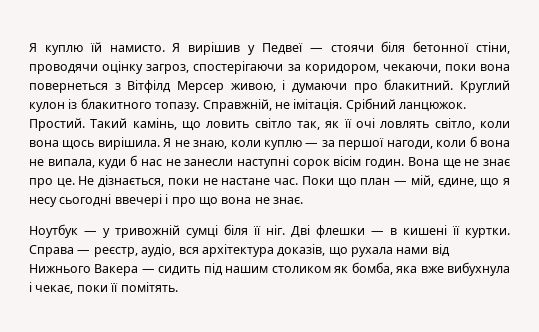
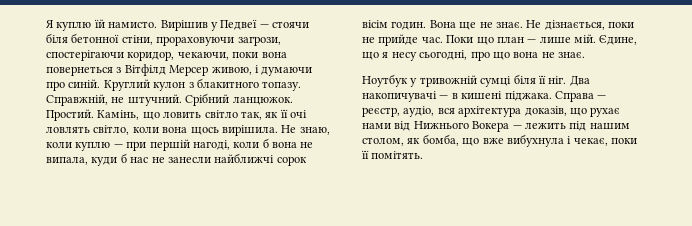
- Я вирішив у Педвеї — стоячи біля бетонної стіни, проводячи оцінку загроз, спостерігаючи за коридором, чекаючи, поки вона повернеться з Вітфілд Мерсер живою, і думаючи про блакитний.
+ Вирішив у Педвеї — стоячи біля бетонної стіни, прораховуючи загрози, спостерігаючи коридор, чекаючи, поки вона повернеться з Вітфілд Мерсер живою, і думаючи про синій.
- Круглий кулон із блакитного топазу.
+ Круглий кулон з блакитного топазу.
- Справжній, не імітація.
+ Справжній, не штучний.
- Такий камінь, що ловить світло так, як її очі ловлять світло, коли вона щось вирішила.
+ Камінь, що ловить світло так, як її очі ловлять світло, коли вона щось вирішила.
- Я не знаю, коли куплю — за першої нагоди, коли б вона не випала, куди б нас не занесли наступні сорок вісім годин.
+ Не знаю, коли куплю — при першій нагоді, коли б вона не випала, куди б нас не занесли найближчі сорок вісім годин.
- Вона ще не знає про це.
+ Вона ще не знає.
- Не дізнається, поки не настане час.
+ Не дізнається, поки не прийде час.
- Поки що план — мій, єдине, що я несу сьогодні ввечері і про що вона не знає.
+ Поки що план — лише мій. Єдине, що я несу сьогодні, про що вона не знає.
- Ноутбук — у тривожній сумці біля її ніг.
+ Ноутбук у тривожній сумці біля її ніг.
- Дві флешки — в кишені її куртки.
+ Два накопичувачі — в кишені піджака.
- Справа — реєстр, аудіо, вся архітектура доказів, що рухала нами від Нижнього Вакера — сидить під нашим столиком як бомба, яка вже вибухнула і чекає, поки її помітять.
+ Справа — реєстр, аудіо, вся архітектура доказів, що рухає нами від Нижнього Вокера — лежить під нашим столом, як бомба, що вже вибухнула і чекає, поки її помітять.

